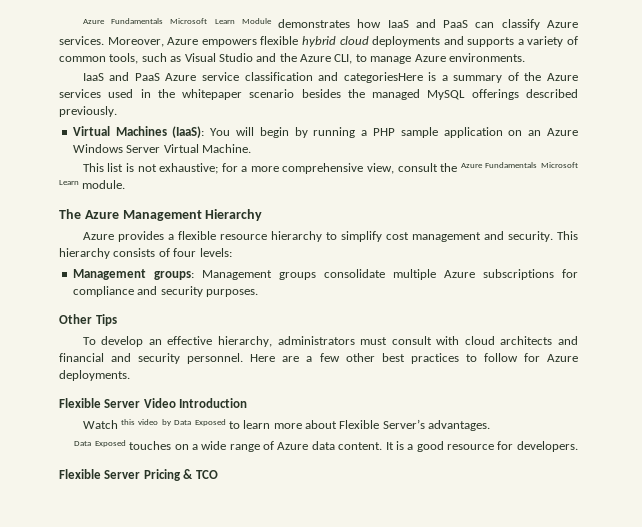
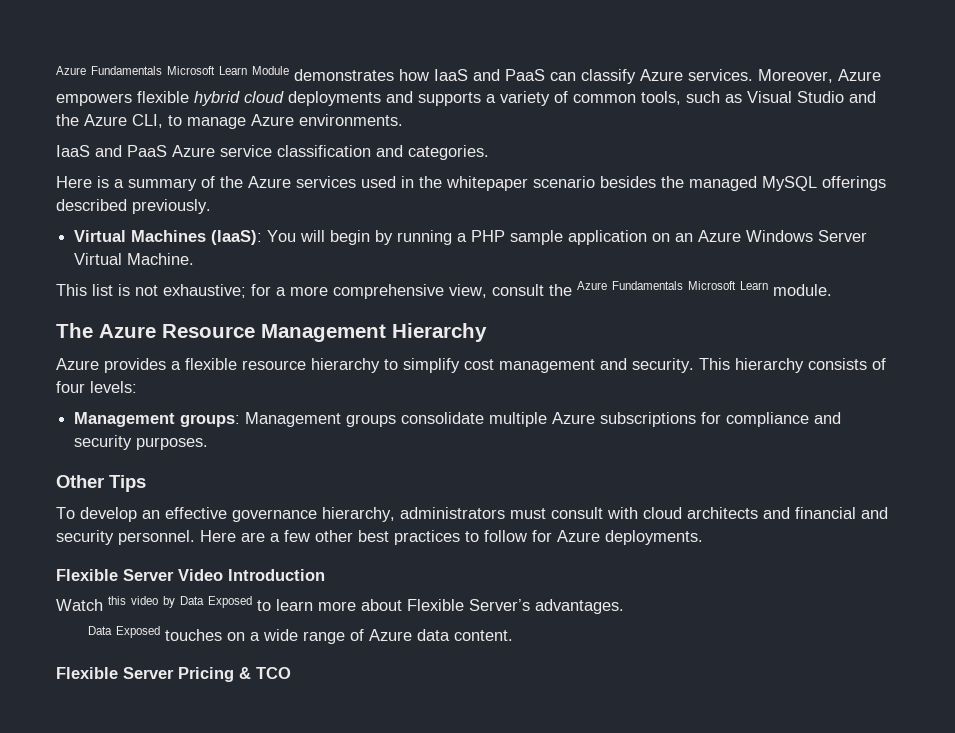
- IaaS and PaaS Azure service classification and categoriesHere is a summary of the Azure services used in the whitepaper scenario besides the managed MySQL offerings described previously.
+ IaaS and PaaS Azure service classification and categories.
+ Here is a summary of the Azure services used in the whitepaper scenario besides the managed MySQL offerings described previously.
- The Azure Management Hierarchy
+ The Azure Resource Management Hierarchy
- To develop an effective hierarchy, administrators must consult with cloud architects and financial and security personnel.
+ To develop an effective governance hierarchy, administrators must consult with cloud architects and financial and security personnel.
- It is a good resource for developers.

